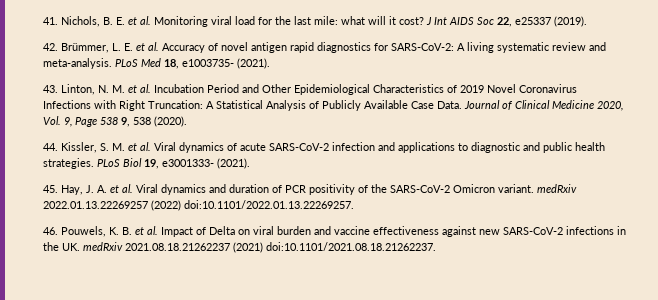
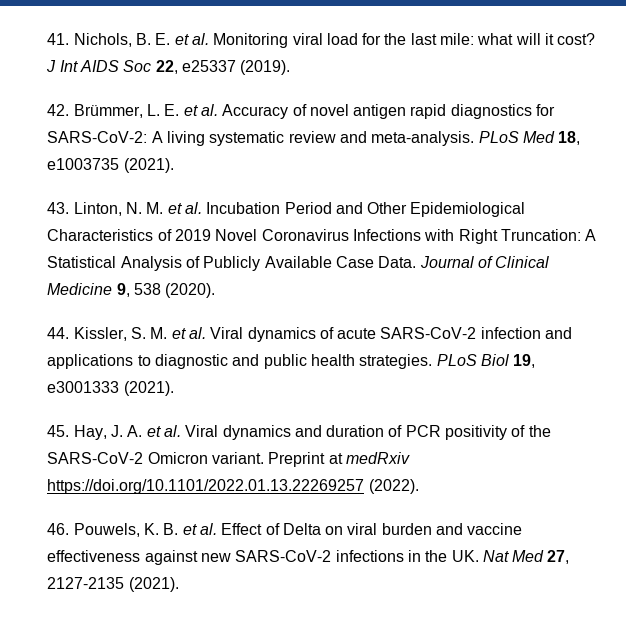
- PLoS Med 18, e1003735- (2021).
+ PLoS Med 18, e1003735 (2021).
- Journal of Clinical Medicine 2020, Vol. 9, Page 538 9, 538 (2020).
+ Journal of Clinical Medicine 9, 538 (2020).
- PLoS Biol 19, e3001333- (2021).
+ PLoS Biol 19, e3001333 (2021).
- 45. Hay, J. A. et al. Viral dynamics and duration of PCR positivity of the SARS-CoV-2 Omicron variant. medRxiv 2022.01.13.22269257 (2022) doi:10.1101/2022.01.13.22269257.
+ 45. Hay, J. A. et al. Viral dynamics and duration of PCR positivity of the SARS-CoV-2 Omicron variant. Preprint at medRxiv https://doi.org/10.1101/2022.01.13.22269257 (2022).
- 46. Pouwels, K. B. et al. Impact of Delta on viral burden and vaccine effectiveness against new SARS-CoV-2 infections in the UK. medRxiv 2021.08.18.21262237 (2021) doi:10.1101/2021.08.18.21262237.
+ 46. Pouwels, K. B. et al. Effect of Delta on viral burden and vaccine effectiveness against new SARS-CoV-2 infections in the UK. Nat Med 27, 2127-2135 (2021).

